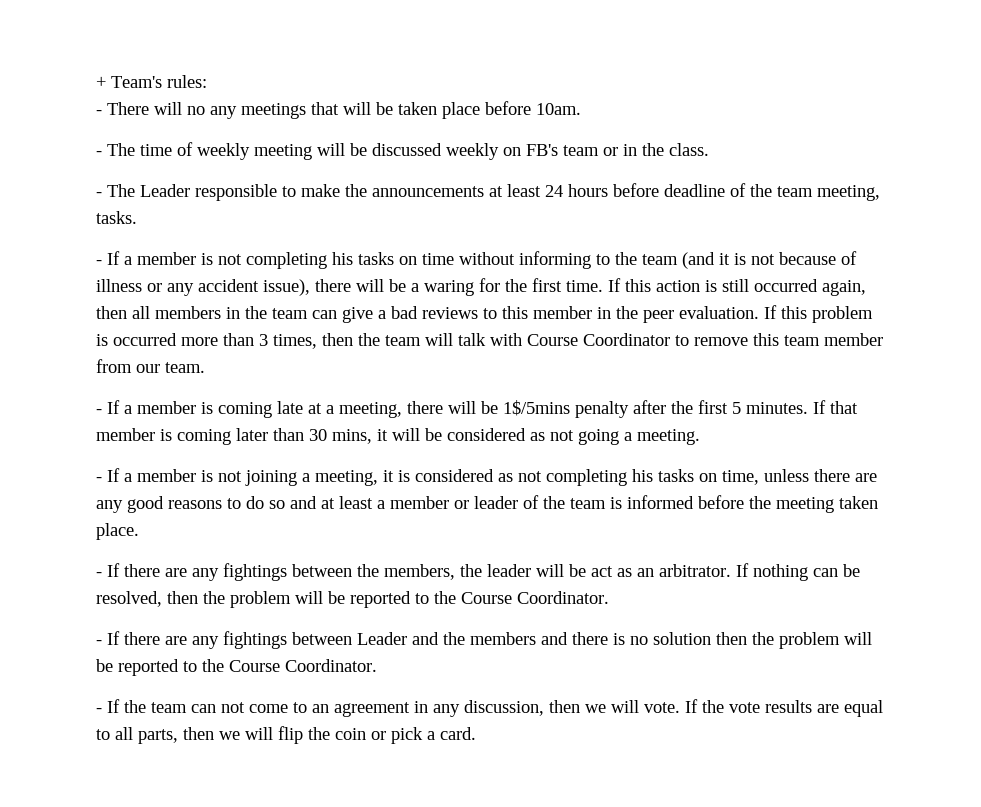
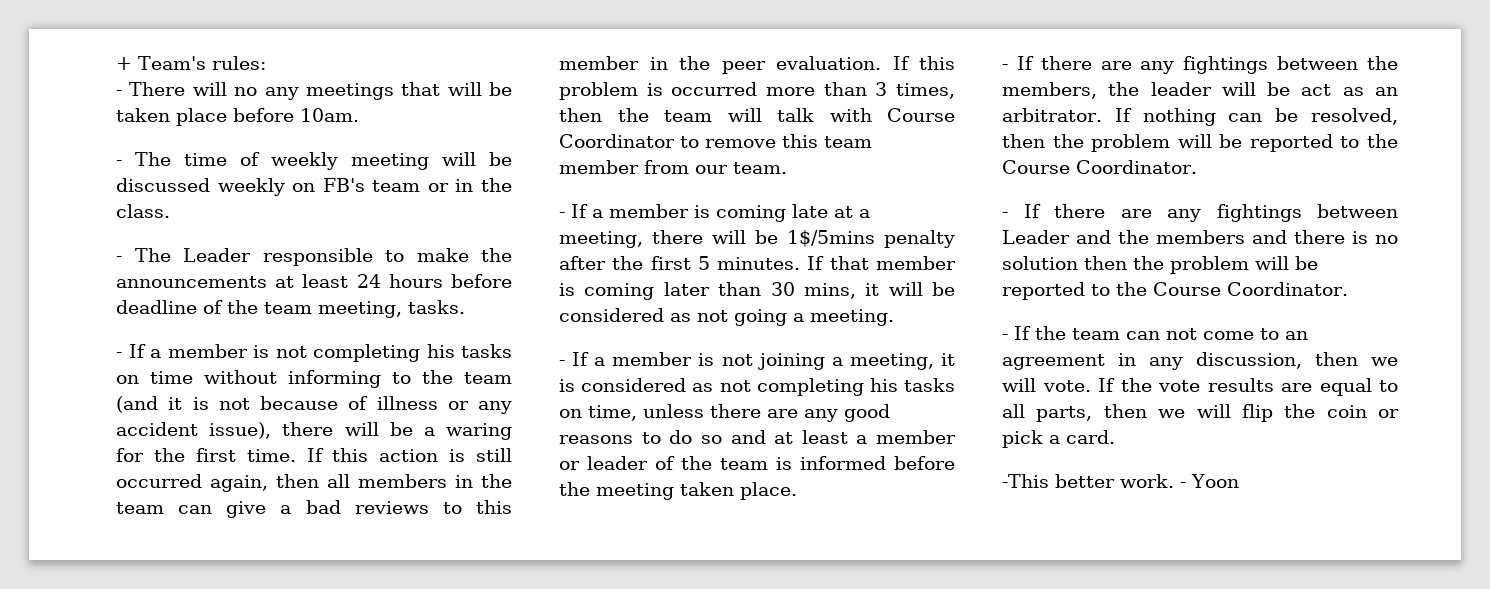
+ -This better work. - Yoon

